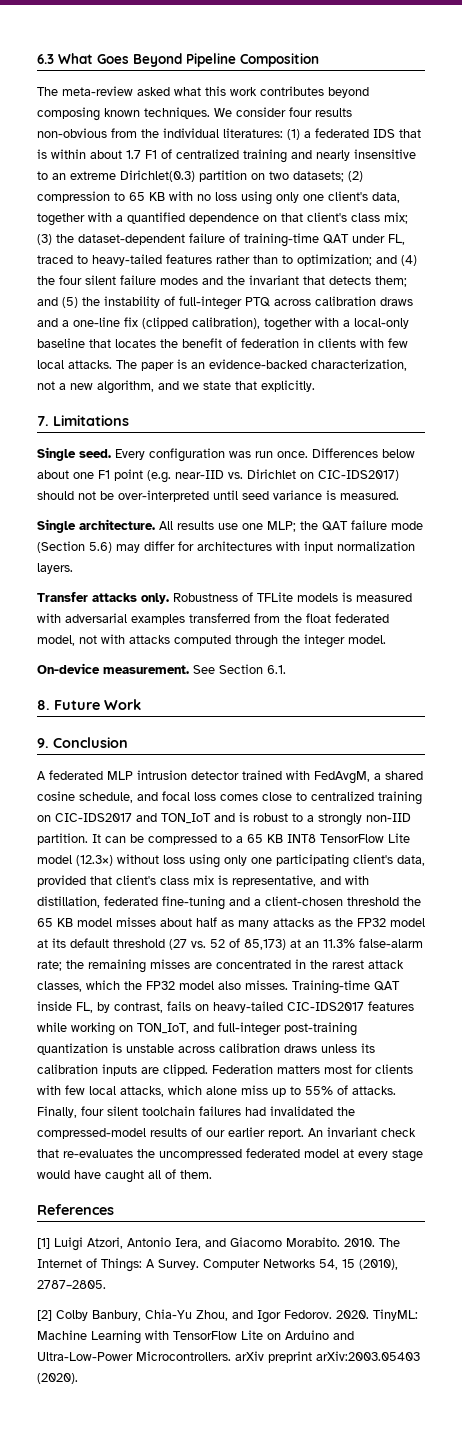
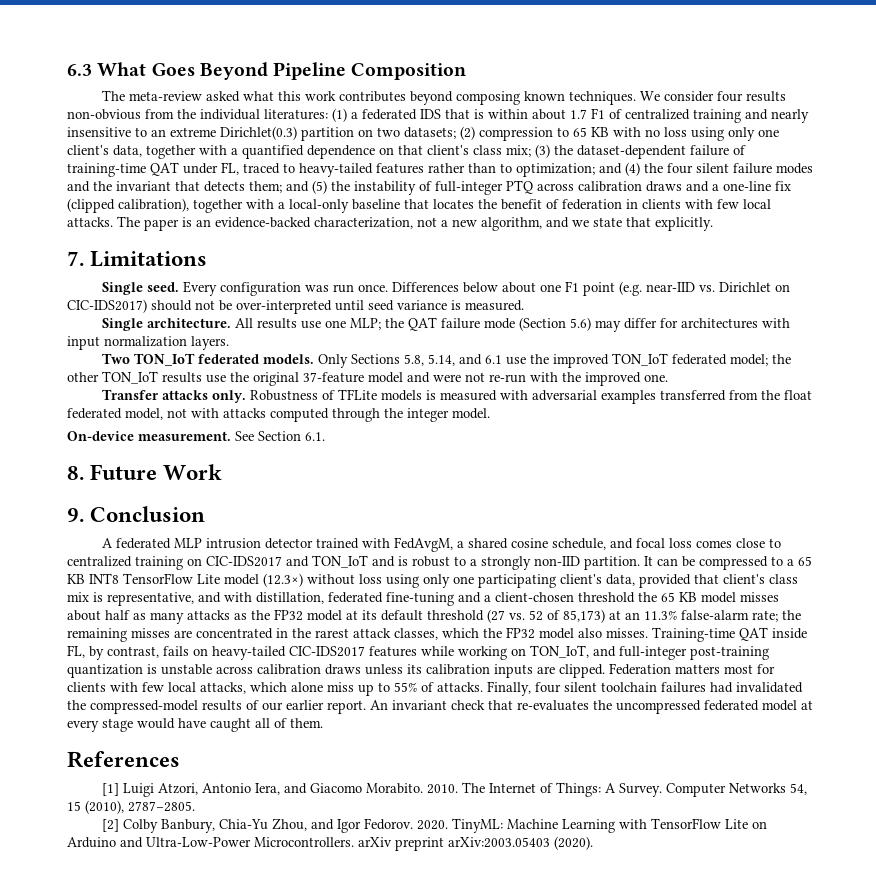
+ Two TON_IoT federated models. Only Sections 5.8, 5.14, and 6.1 use the improved TON_IoT federated model; the other TON_IoT results use the original 37-feature model and were not re-run with the improved one.

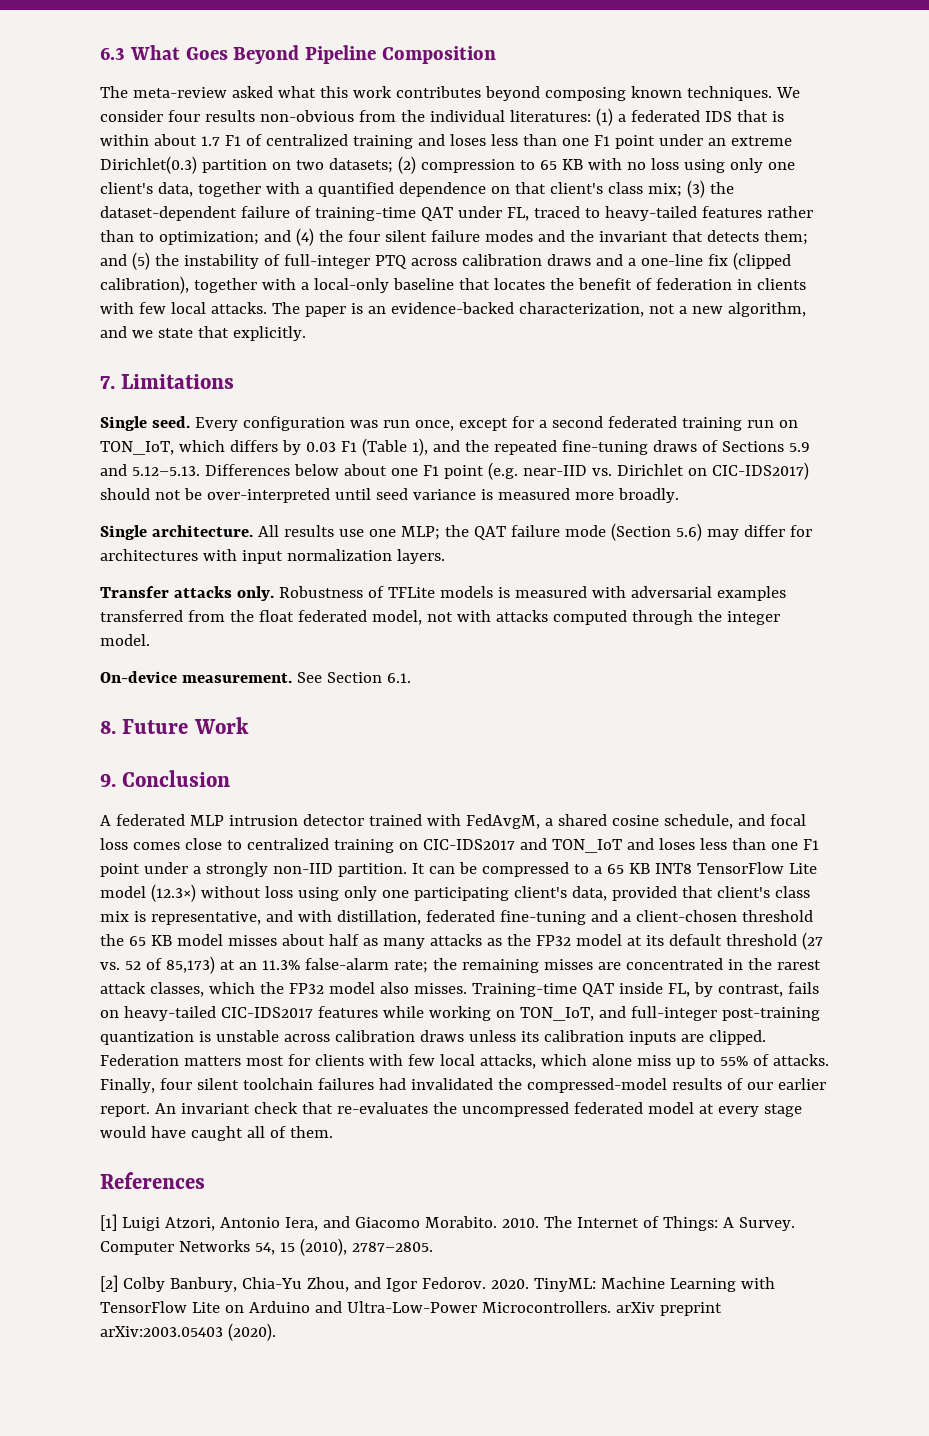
- (1) a federated IDS that is within about 1.7 F1 of centralized training and nearly insensitive to an extreme Dirichlet(0.3) partition on two datasets;
+ (1) a federated IDS that is within about 1.7 F1 of centralized training and loses less than one F1 point under an extreme Dirichlet(0.3) partition on two datasets;
- Every configuration was run once. Differences below about one F1 point (e.g. near-IID vs. Dirichlet on CIC-IDS2017) should not be over-interpreted until seed variance is measured.
+ Every configuration was run once, except for a second federated training run on TON_IoT, which differs by 0.03 F1 (Table 1), and the repeated fine-tuning draws of Sections 5.9 and 5.12–5.13. Differences below about one F1 point (e.g. near-IID vs. Dirichlet on CIC-IDS2017) should not be over-interpreted until seed variance is measured more broadly.
- Two TON_IoT federated models. Only Sections 5.8, 5.14, and 6.1 use the improved TON_IoT federated model; the other TON_IoT results use the original 37-feature model and were not re-run with the improved one.
- A federated MLP intrusion detector trained with FedAvgM, a shared cosine schedule, and focal loss comes close to centralized training on CIC-IDS2017 and TON_IoT and is robust to a strongly non-IID partition.
+ A federated MLP intrusion detector trained with FedAvgM, a shared cosine schedule, and focal loss comes close to centralized training on CIC-IDS2017 and TON_IoT and loses less than one F1 point under a strongly non-IID partition.

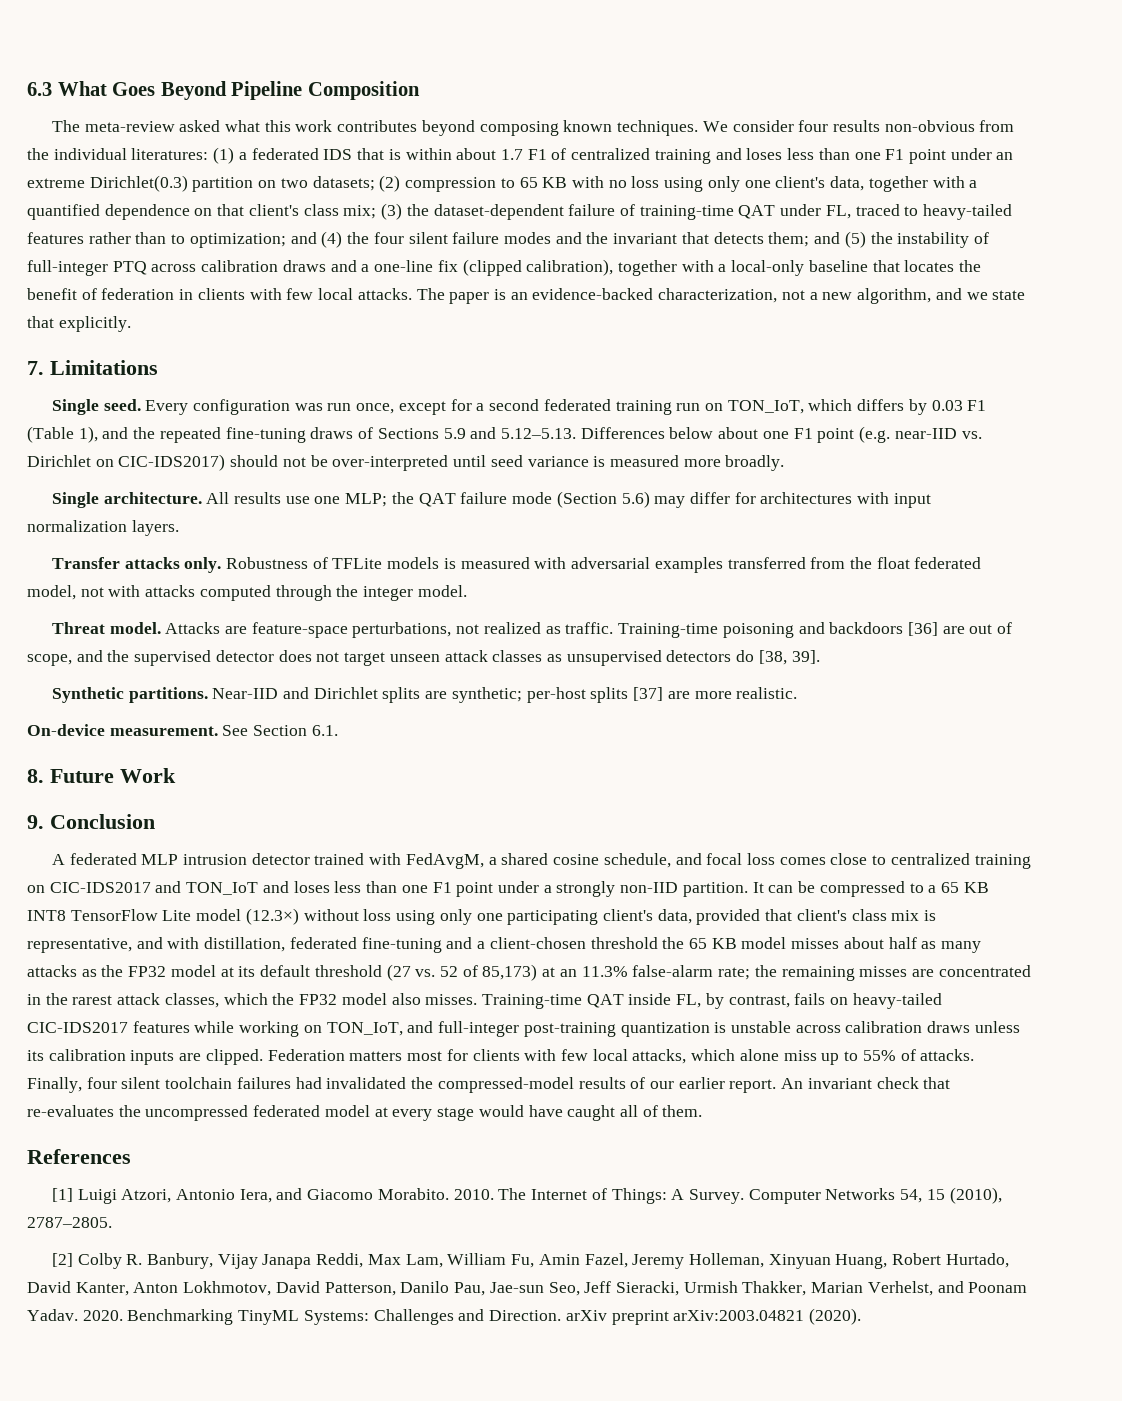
+ Threat model. Attacks are feature-space perturbations, not realized as traffic. Training-time poisoning and backdoors [36] are out of scope, and the supervised detector does not target unseen attack classes as unsupervised detectors do [38, 39].
+ Synthetic partitions. Near-IID and Dirichlet splits are synthetic; per-host splits [37] are more realistic.
- [2] Colby Banbury, Chia-Yu Zhou, and Igor Fedorov. 2020. TinyML: Machine Learning with TensorFlow Lite on Arduino and Ultra-Low-Power Microcontrollers. arXiv preprint arXiv:2003.05403 (2020).
+ [2] Colby R. Banbury, Vijay Janapa Reddi, Max Lam, William Fu, Amin Fazel, Jeremy Holleman, Xinyuan Huang, Robert Hurtado, David Kanter, Anton Lokhmotov, David Patterson, Danilo Pau, Jae-sun Seo, Jeff Sieracki, Urmish Thakker, Marian Verhelst, and Poonam Yadav. 2020. Benchmarking TinyML Systems: Challenges and Direction. arXiv preprint arXiv:2003.04821 (2020).

